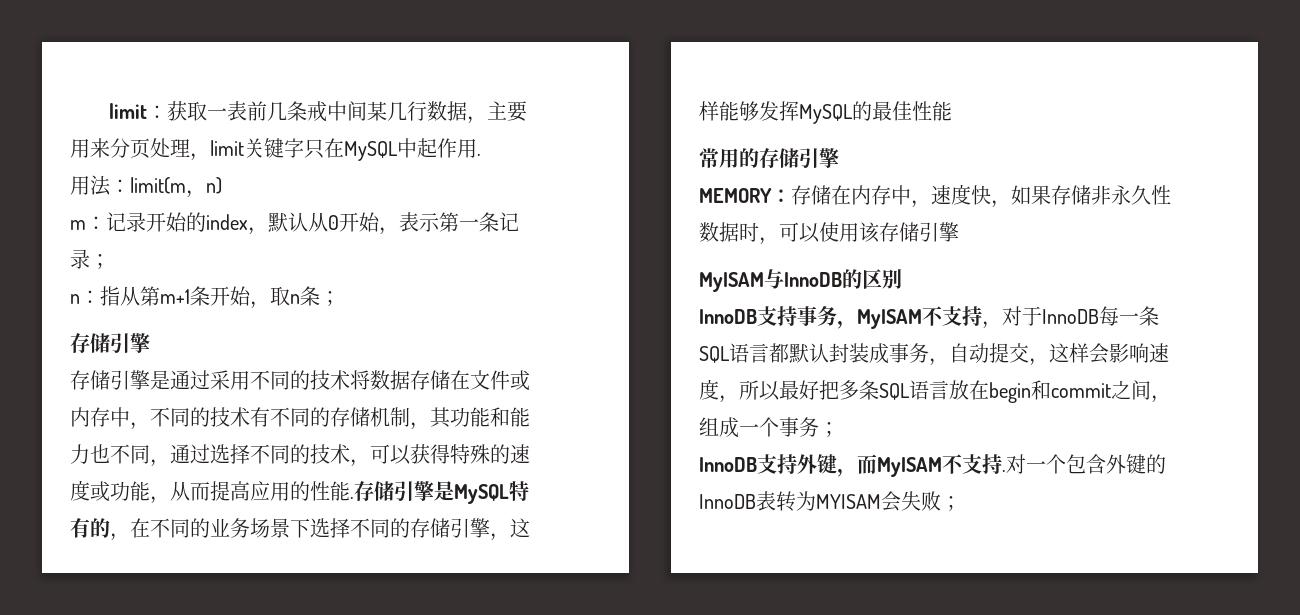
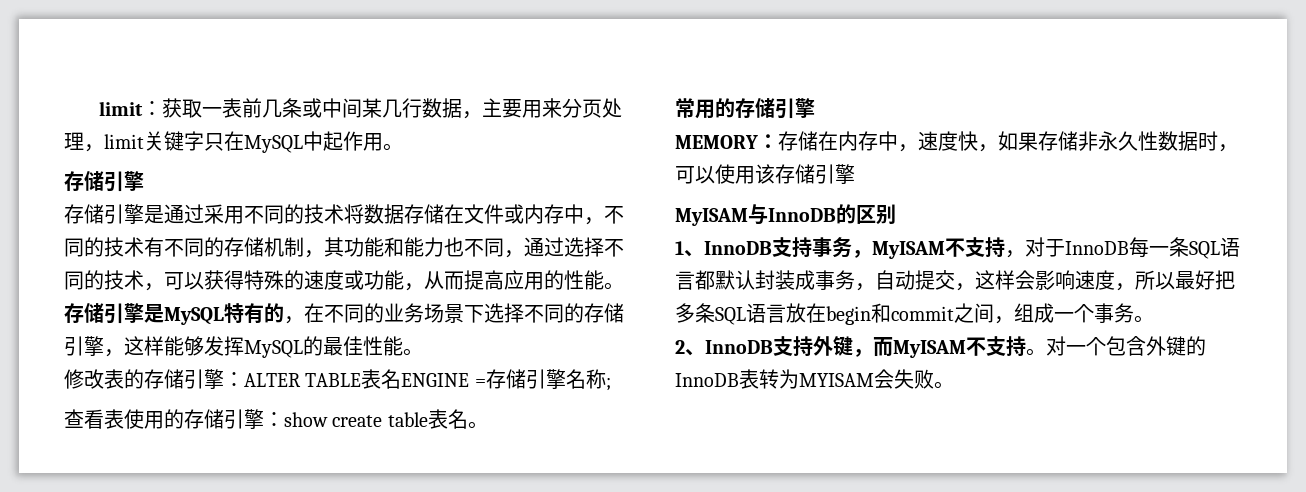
- limit：获取一表前几条戒中间某几行数据，主要用来分页处理，limit关键字只在MySQL中起作用.
- 用法：limit(m，n)
- m：记录开始的index，默认从0开始，表示第一条记录；
- n：指从第m+1条开始，取n条；
+ limit：获取一表前几条或中间某几行数据，主要用来分页处理，limit关键字只在MySQL中起作用。
- 存储引擎是通过采用不同的技术将数据存储在文件或内存中，不同的技术有不同的存储机制，其功能和能力也不同，通过选择不同的技术，可以获得特殊的速度或功能，从而提高应用的性能.
+ 存储引擎是通过采用不同的技术将数据存储在文件或内存中，不同的技术有不同的存储机制，其功能和能力也不同，通过选择不同的技术，可以获得特殊的速度或功能，从而提高应用的性能。
- 存储引擎是MySQL特有的，在不同的业务场景下选择不同的存储引擎，这样能够发挥MySQL的最佳性能
+ 存储引擎是MySQL特有的，在不同的业务场景下选择不同的存储引擎，这样能够发挥MySQL的最佳性能。
+ 修改表的存储引擎：ALTER TABLE表名ENGINE =存储引擎名称;
+ 查看表使用的存储引擎：show create table表名。
- InnoDB支持事务，MyISAM不支持，对于InnoDB每一条SQL语言都默认封装成事务，自动提交，这样会影响速度，所以最好把多条SQL语言放在begin和commit之间，组成一个事务；
- InnoDB支持外键，而MyISAM不支持.
+ 1、InnoDB支持事务，MyISAM不支持，对于InnoDB每一条SQL语言都默认封装成事务，自动提交，这样会影响速度，所以最好把多条SQL语言放在begin和commit之间，组成一个事务。
+ 2、InnoDB支持外键，而MyISAM不支持。
- 对一个包含外键的InnoDB表转为MYISAM会失败；
+ 对一个包含外键的InnoDB表转为MYISAM会失败。

